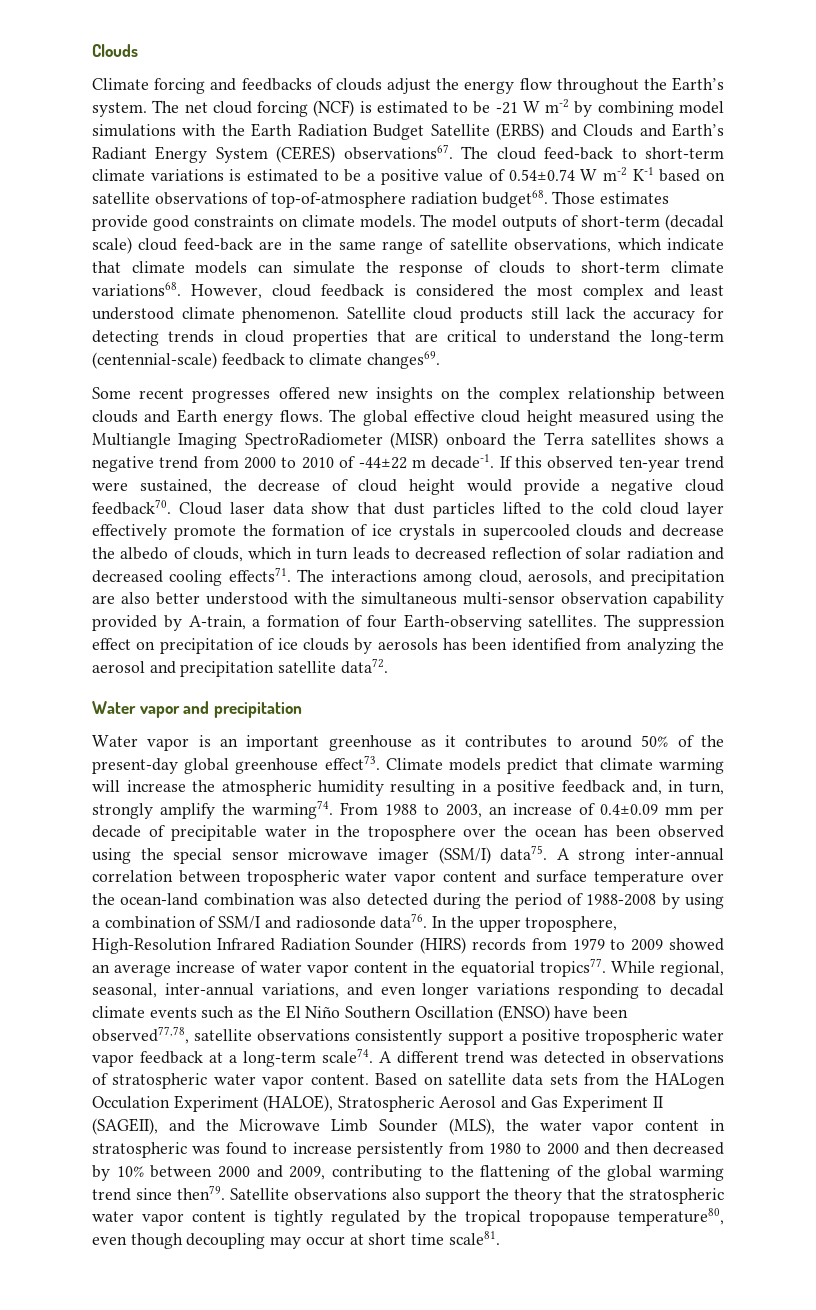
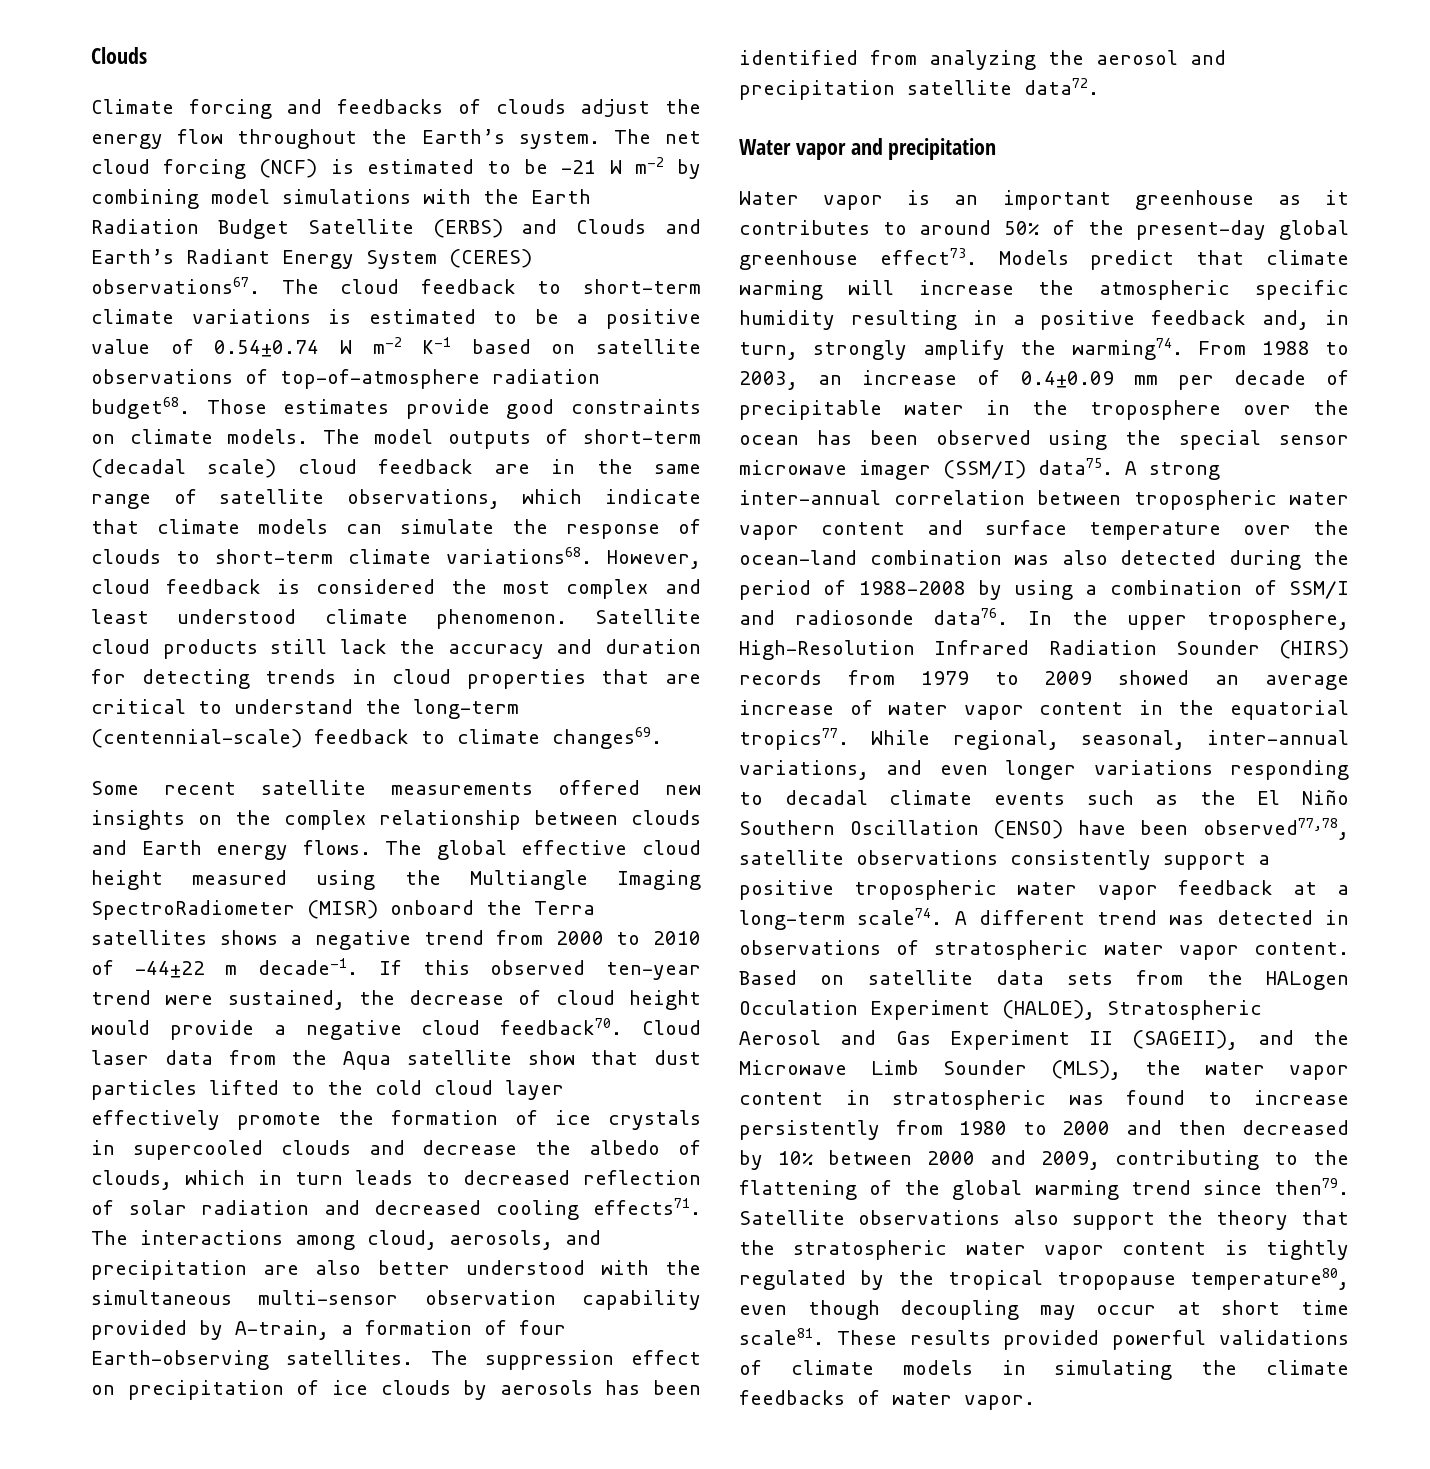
- The cloud feed-back to short-term climate variations is estimated to be a positive value of 0.54±0.74 W m-2 K-1 based on satellite observations of top-of-atmosphere radiation budget68.
+ The cloud feedback to short-term climate variations is estimated to be a positive value of 0.54±0.74 W m-2 K-1 based on satellite observations of top-of-atmosphere radiation budget68.
- The model outputs of short-term (decadal scale) cloud feed-back are in the same range of satellite observations, which indicate that climate models can simulate the response of clouds to short-term climate variations68.
+ The model outputs of short-term (decadal scale) cloud feedback are in the same range of satellite observations, which indicate that climate models can simulate the response of clouds to short-term climate variations68.
- Satellite cloud products still lack the accuracy for detecting trends in cloud properties that are critical to understand the long-term (centennial-scale) feedback to climate changes69.
+ Satellite cloud products still lack the accuracy and duration for detecting trends in cloud properties that are critical to understand the long-term (centennial-scale) feedback to climate changes69.
- Some recent progresses offered new insights on the complex relationship between clouds and Earth energy flows.
+ Some recent satellite measurements offered new insights on the complex relationship between clouds and Earth energy flows.
- Cloud laser data show that dust particles lifted to the cold cloud layer effectively promote the formation of ice crystals in supercooled clouds and decrease the albedo of clouds, which in turn leads to decreased reflection of solar radiation and decreased cooling effects71.
+ Cloud laser data from the Aqua satellite show that dust particles lifted to the cold cloud layer effectively promote the formation of ice crystals in supercooled clouds and decrease the albedo of clouds, which in turn leads to decreased reflection of solar radiation and decreased cooling effects71.
- Climate models predict that climate warming will increase the atmospheric humidity resulting in a positive feedback and, in turn, strongly amplify the warming74.
+ Models predict that climate warming will increase the atmospheric specific humidity resulting in a positive feedback and, in turn, strongly amplify the warming74.
+ These results provided powerful validations of climate models in simulating the climate feedbacks of water vapor.

